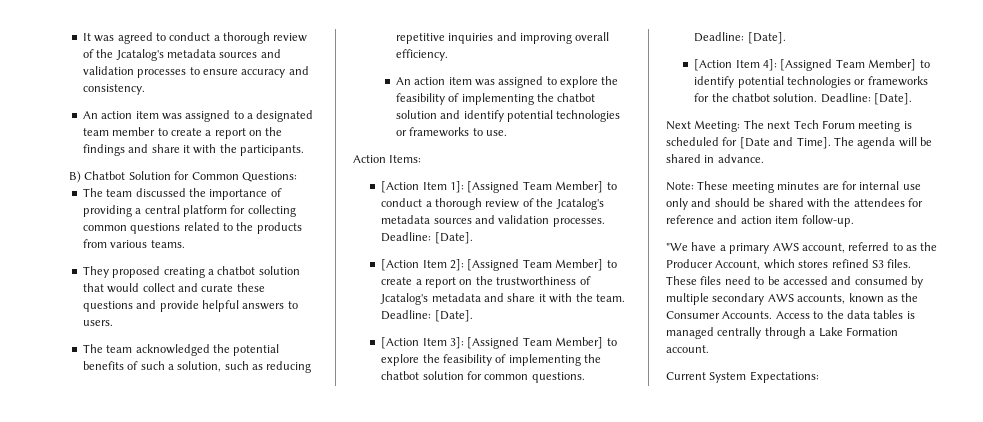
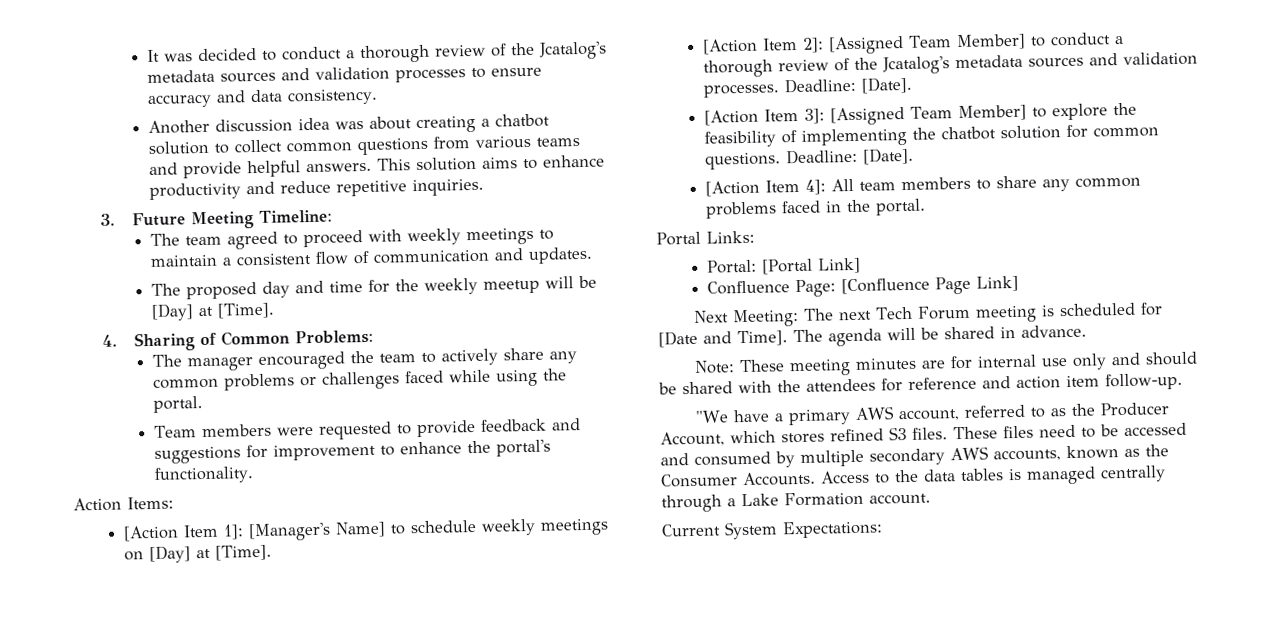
- It was agreed to conduct a thorough review of the Jcatalog's metadata sources and validation processes to ensure accuracy and consistency.
+ It was decided to conduct a thorough review of the Jcatalog's metadata sources and validation processes to ensure accuracy and data consistency.
- An action item was assigned to a designated team member to create a report on the findings and share it with the participants.
- B) Chatbot Solution for Common Questions:
- The team discussed the importance of providing a central platform for collecting common questions related to the products from various teams.
- They proposed creating a chatbot solution that would collect and curate these questions and provide helpful answers to users.
- The team acknowledged the potential benefits of such a solution, such as reducing repetitive inquiries and improving overall efficiency.
- An action item was assigned to explore the feasibility of implementing the chatbot solution and identify potential technologies or frameworks to use.
+ Another discussion idea was about creating a chatbot solution to collect common questions from various teams and provide helpful answers. This solution aims to enhance productivity and reduce repetitive inquiries.
+ 3. Future Meeting Timeline:
+ The team agreed to proceed with weekly meetings to maintain a consistent flow of communication and updates.
+ The proposed day and time for the weekly meetup will be [Day] at [Time].
+ 4. Sharing of Common Problems:
+ The manager encouraged the team to actively share any common problems or challenges faced while using the portal.
+ Team members were requested to provide feedback and suggestions for improvement to enhance the portal's functionality.
- [Action Item 1]: [Assigned Team Member] to conduct a thorough review of the Jcatalog's metadata sources and validation processes.
+ [Action Item 1]: [Manager's Name] to schedule weekly meetings on [Day] at [Time].
+ [Action Item 2]: [Assigned Team Member] to conduct a thorough review of the Jcatalog's metadata sources and validation processes.
- [Action Item 2]: [Assigned Team Member] to create a report on the trustworthiness of Jcatalog's metadata and share it with the team. Deadline: [Date].
- [Action Item 4]: [Assigned Team Member] to identify potential technologies or frameworks for the chatbot solution. Deadline: [Date].
+ [Action Item 4]: All team members to share any common problems faced in the portal.
+ Portal Links:
+ Portal: [Portal Link]
+ Confluence Page: [Confluence Page Link]

